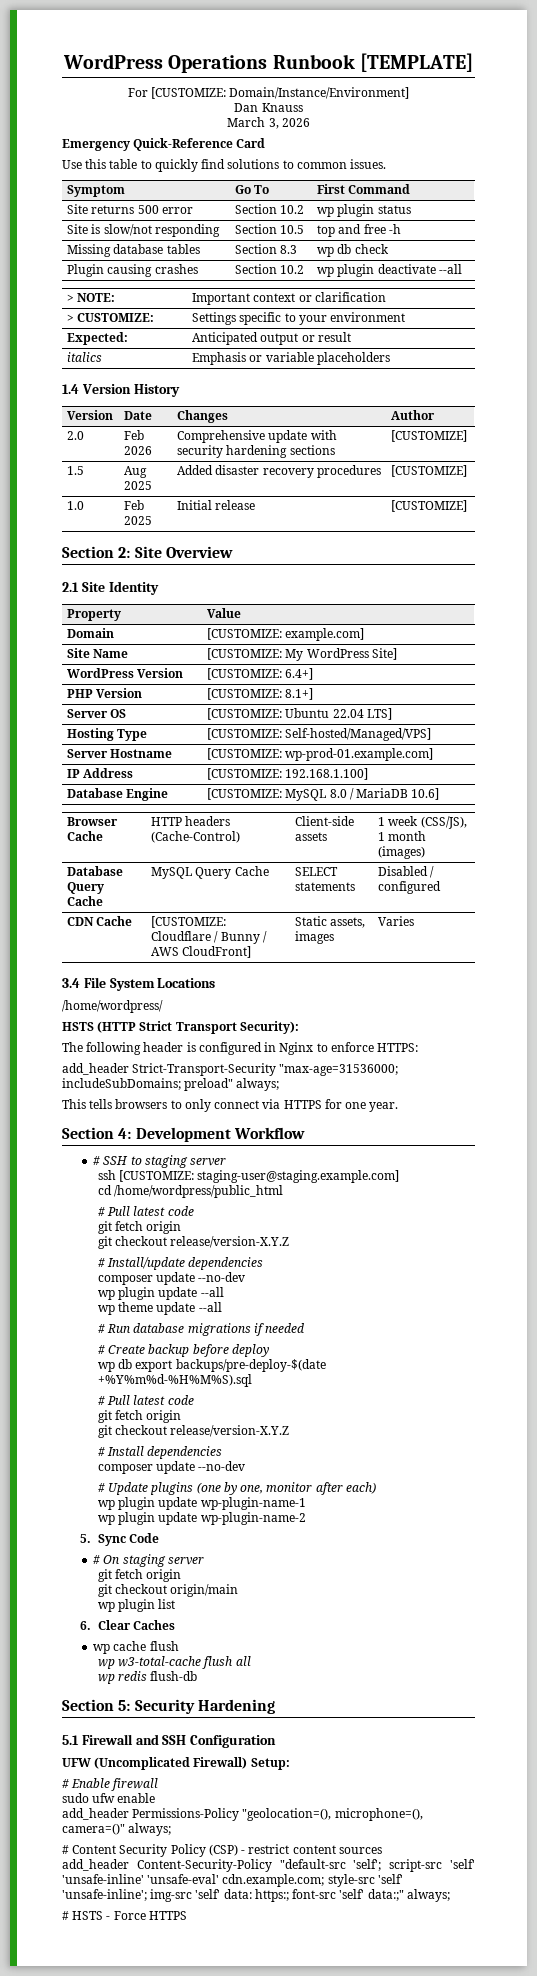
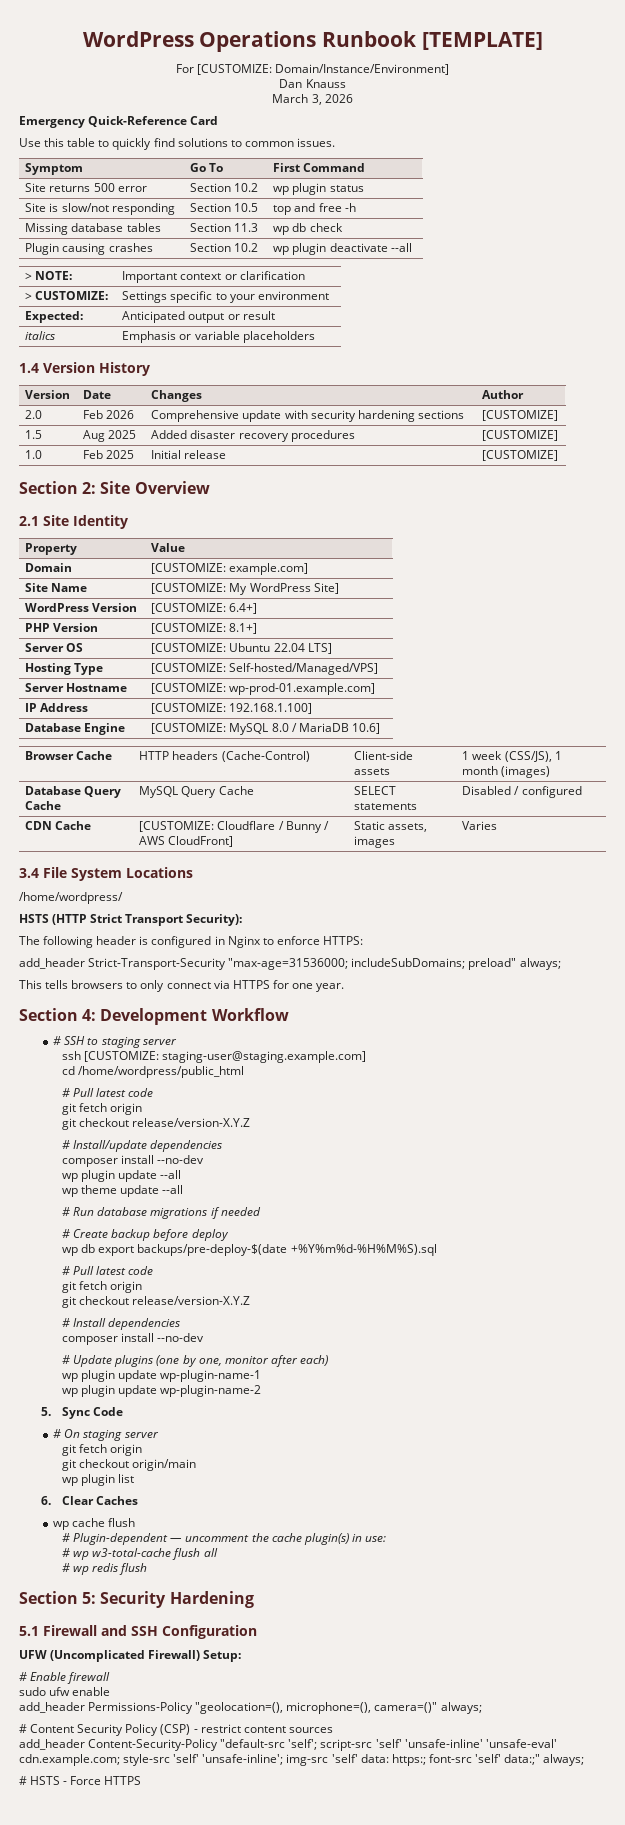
- Missing database tables | Section 8.3 | wp db check
+ Missing database tables | Section 11.3 | wp db check
  # Install/update dependencies
- composer update --no-dev
+ composer install --no-dev
  # Install dependencies
- composer update --no-dev
+ composer install --no-dev
- wp w3-total-cache flush all
+ # Plugin-dependent — uncomment the cache plugin(s) in use:
+ # wp w3-total-cache flush all
- wp redis flush-db
+ # wp redis flush

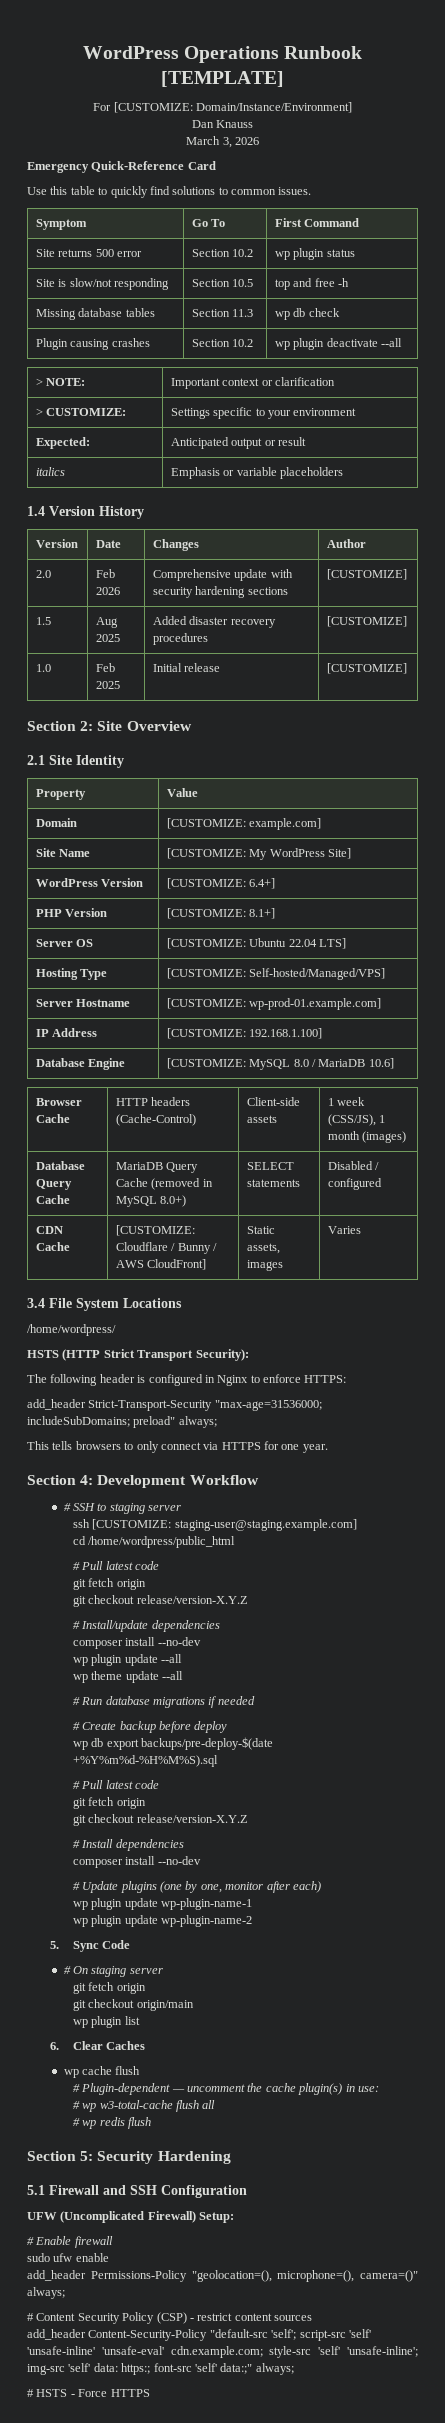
- Database Query Cache | MySQL Query Cache | SELECT statements | Disabled / configured
+ Database Query Cache | MariaDB Query Cache (removed in MySQL 8.0+) | SELECT statements | Disabled / configured

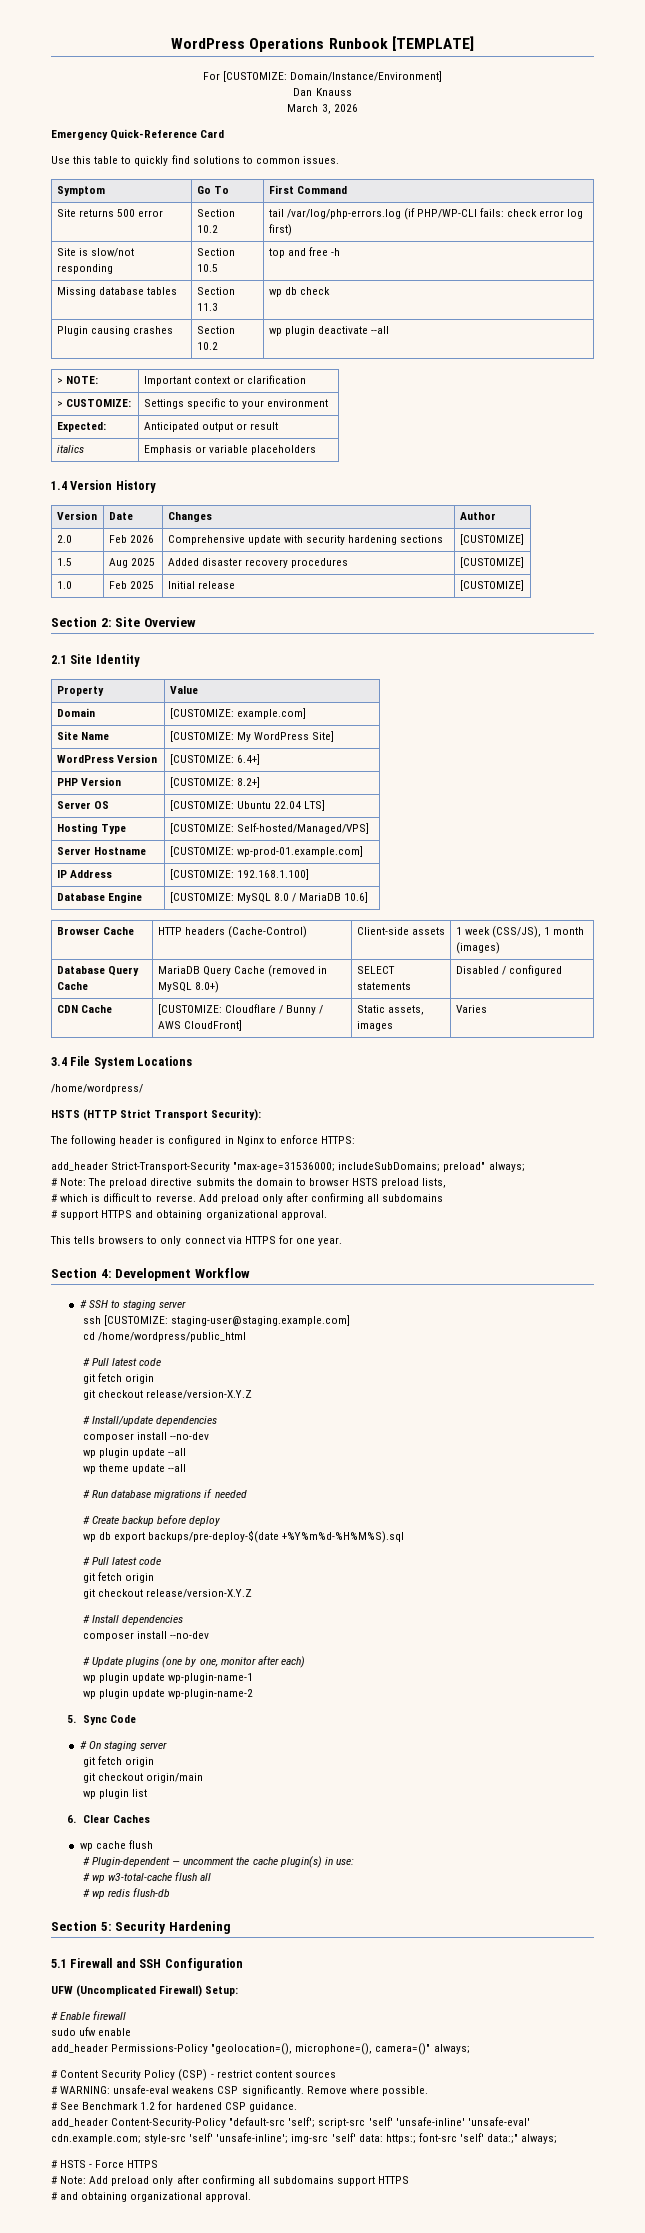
- Site returns 500 error | Section 10.2 | wp plugin status
+ Site returns 500 error | Section 10.2 | tail /var/log/php-errors.log (if PHP/WP-CLI fails: check error log first)
- PHP Version | [CUSTOMIZE: 8.1+]
+ PHP Version | [CUSTOMIZE: 8.2+]
+ # Note: The preload directive submits the domain to browser HSTS preload lists,
+ # which is difficult to reverse. Add preload only after confirming all subdomains
+ # support HTTPS and obtaining organizational approval.
- # wp redis flush
+ # wp redis flush-db
+ # WARNING: unsafe-eval weakens CSP significantly. Remove where possible.
+ # See Benchmark 1.2 for hardened CSP guidance.
+ # Note: Add preload only after confirming all subdomains support HTTPS
+ # and obtaining organizational approval.

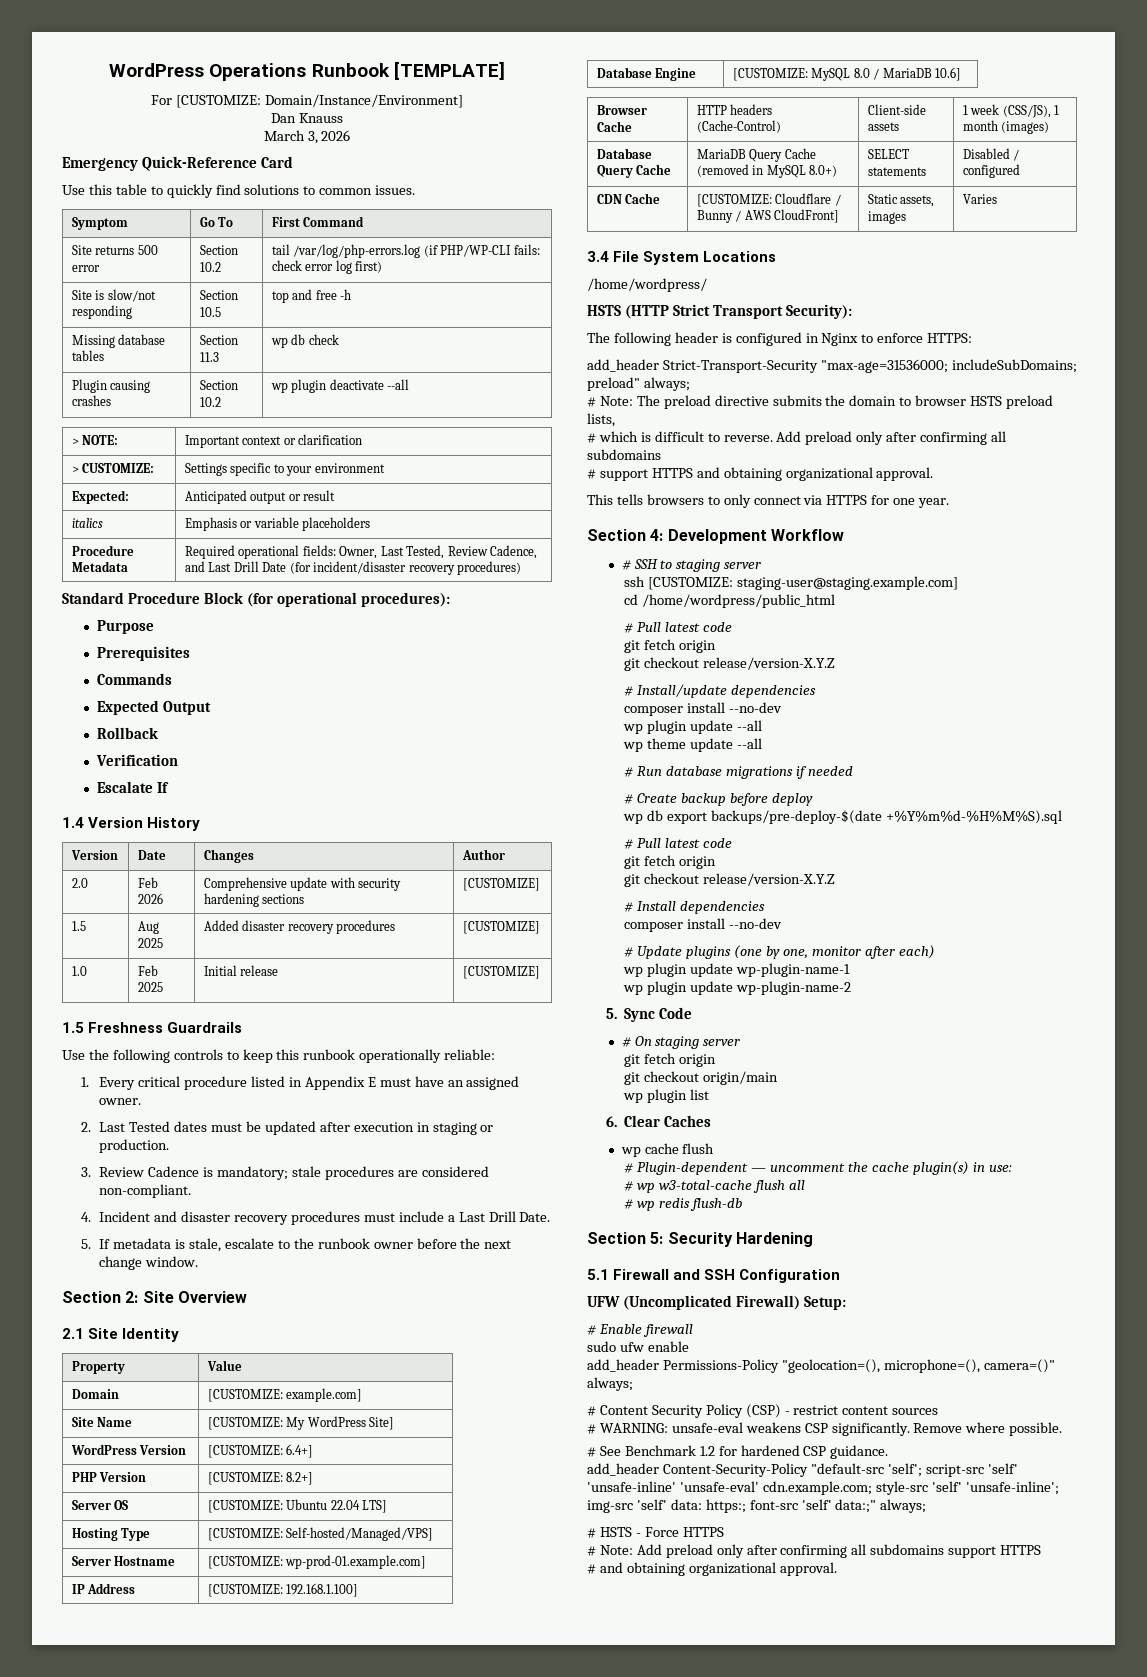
+ Procedure Metadata | Required operational fields: Owner, Last Tested, Review Cadence, and Last Drill Date (for incident/disaster recovery procedures)
+ Standard Procedure Block (for operational procedures):
+ Purpose
+ Prerequisites
+ Commands
+ Expected Output
+ Rollback
+ Verification
+ Escalate If
+ 1.5 Freshness Guardrails
+ Use the following controls to keep this runbook operationally reliable:
+ 1. Every critical procedure listed in Appendix E must have an assigned owner.
+ 2. Last Tested dates must be updated after execution in staging or production.
+ 3. Review Cadence is mandatory; stale procedures are considered non-compliant.
+ 4. Incident and disaster recovery procedures must include a Last Drill Date.
+ 5. If metadata is stale, escalate to the runbook owner before the next change window.

